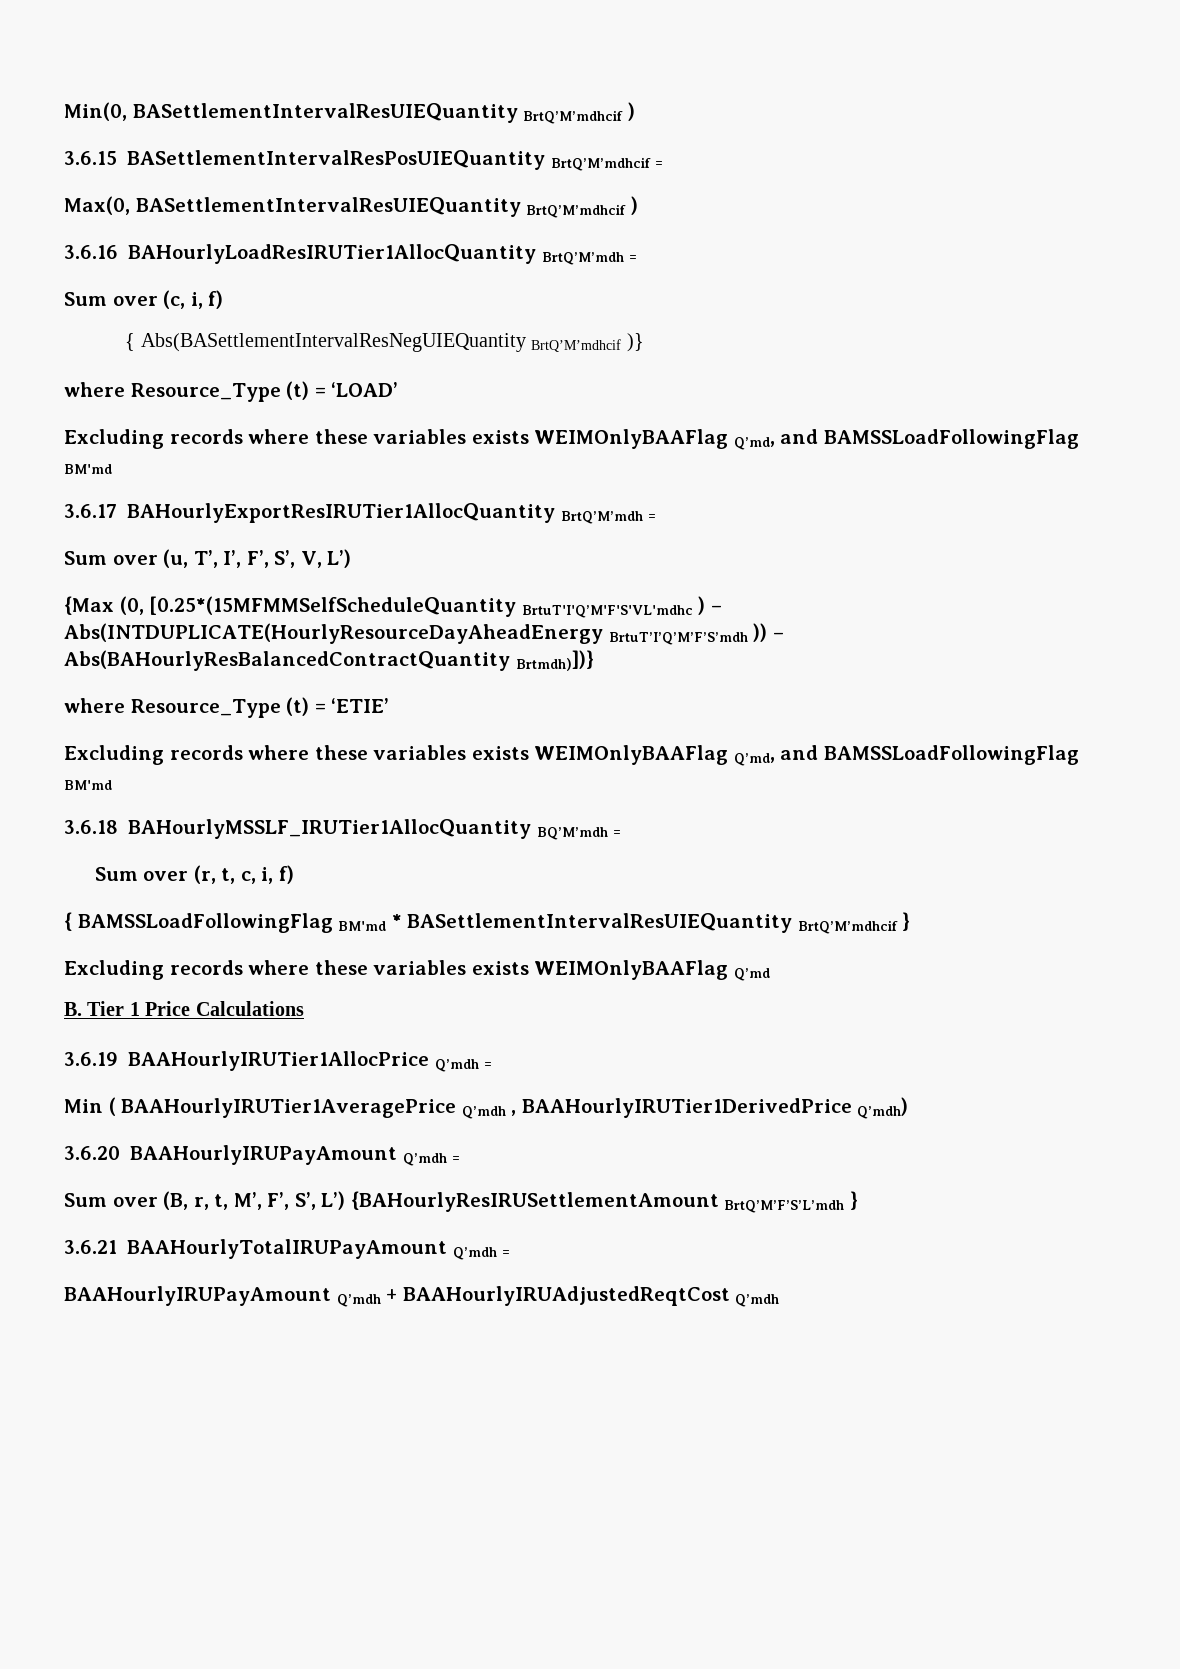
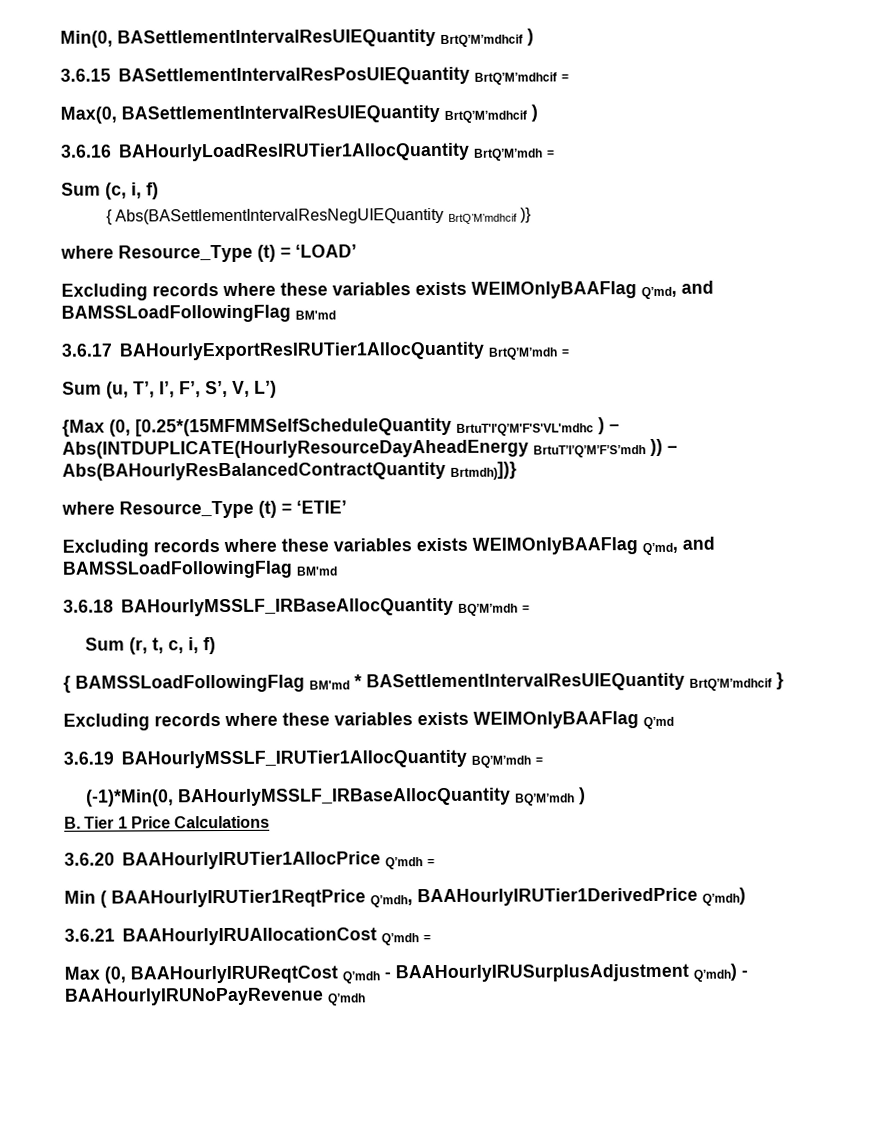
- Sum over (c, i, f)
+ Sum (c, i, f)
- Sum over (u, T’, I’, F’, S’, V, L’)
+ Sum (u, T’, I’, F’, S’, V, L’)
- 3.6.18 BAHourlyMSSLF_IRUTier1AllocQuantity BQ’M’mdh =
+ 3.6.18 BAHourlyMSSLF_IRBaseAllocQuantity BQ’M’mdh =
- Sum over (r, t, c, i, f)
+ Sum (r, t, c, i, f)
+ 3.6.19 BAHourlyMSSLF_IRUTier1AllocQuantity BQ’M’mdh =
+ (-1)*Min(0, BAHourlyMSSLF_IRBaseAllocQuantity BQ’M’mdh )
- 3.6.19 BAAHourlyIRUTier1AllocPrice Q’mdh =
+ 3.6.20 BAAHourlyIRUTier1AllocPrice Q’mdh =
- Min ( BAAHourlyIRUTier1AveragePrice Q’mdh , BAAHourlyIRUTier1DerivedPrice Q’mdh)
+ Min ( BAAHourlyIRUTier1ReqtPrice Q’mdh, BAAHourlyIRUTier1DerivedPrice Q’mdh)
- 3.6.20 BAAHourlyIRUPayAmount Q’mdh =
- Sum over (B, r, t, M’, F’, S’, L’) {BAHourlyResIRUSettlementAmount BrtQ’M’F’S’L’mdh }
- 3.6.21 BAAHourlyTotalIRUPayAmount Q’mdh =
- BAAHourlyIRUPayAmount Q’mdh + BAAHourlyIRUAdjustedReqtCost Q’mdh
+ 3.6.21 BAAHourlyIRUAllocationCost Q’mdh =
+ Max (0, BAAHourlyIRUReqtCost Q’mdh - BAAHourlyIRUSurplusAdjustment Q’mdh) - BAAHourlyIRUNoPayRevenue Q’mdh

